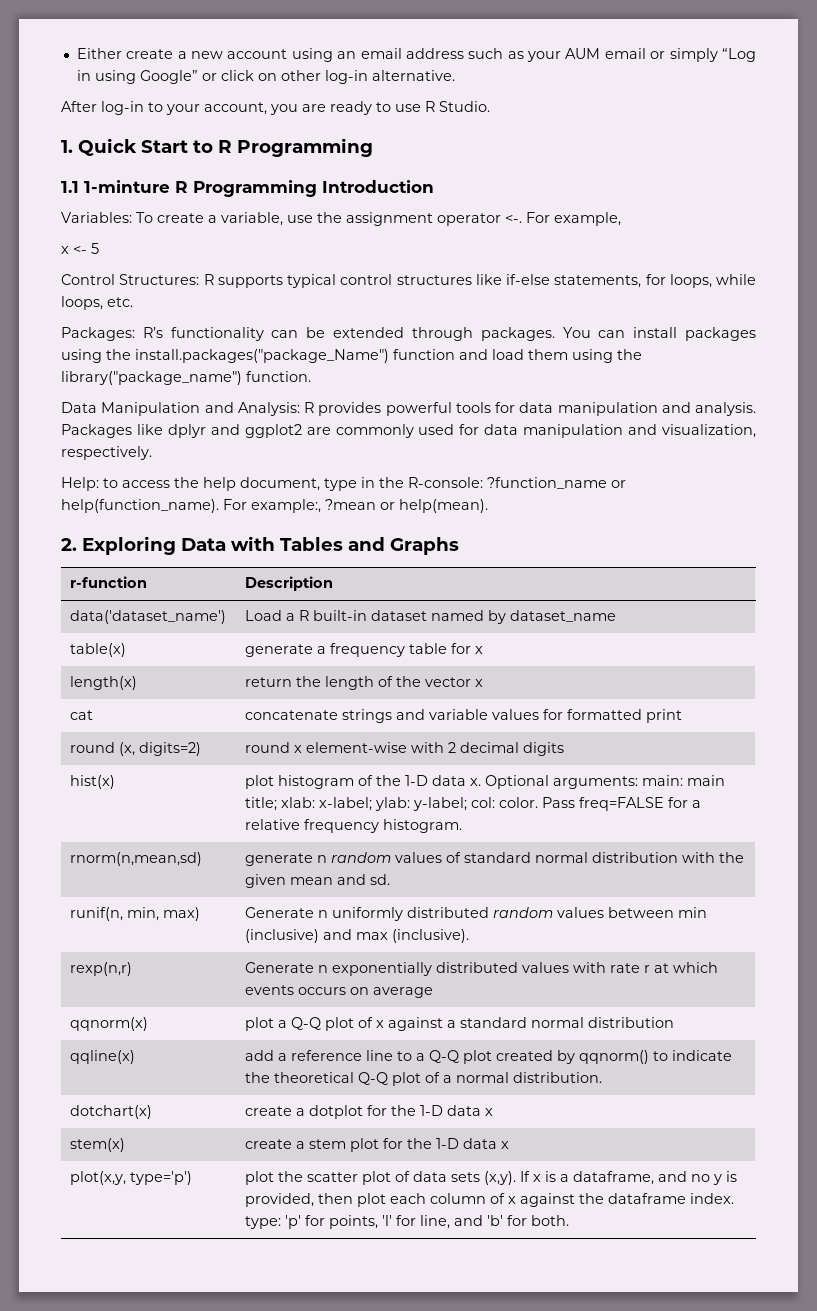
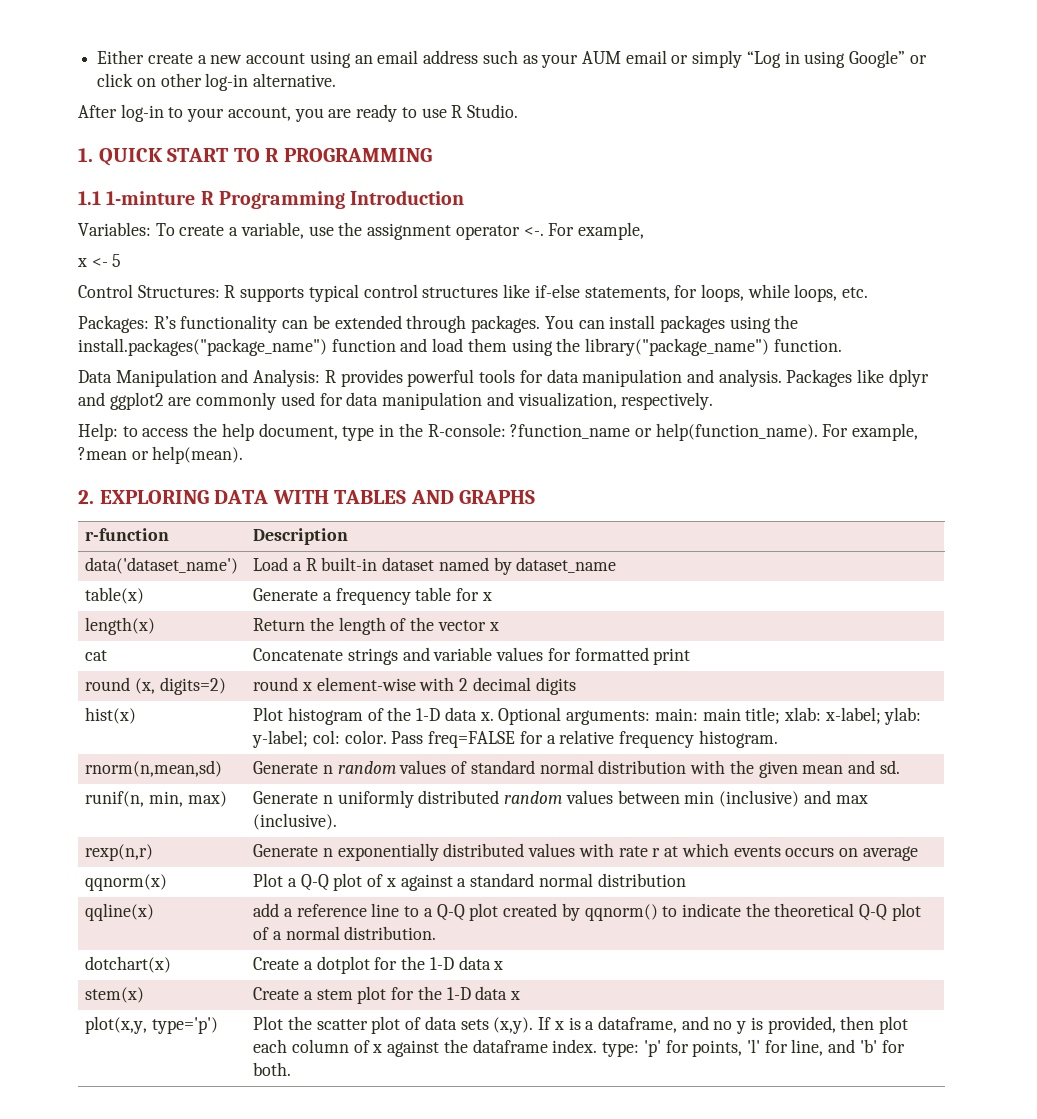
- 1. Quick Start to R Programming
+ 1. QUICK START TO R PROGRAMMING
- You can install packages using the install.packages("package_Name") function and load them using the library("package_name") function.
+ You can install packages using the install.packages("package_name") function and load them using the library("package_name") function.
- For example:, ?mean or help(mean).
+ For example, ?mean or help(mean).
- 2. Exploring Data with Tables and Graphs
+ 2. EXPLORING DATA WITH TABLES AND GRAPHS
- table(x) | generate a frequency table for x
+ table(x) | Generate a frequency table for x
- length(x) | return the length of the vector x
+ length(x) | Return the length of the vector x
- cat | concatenate strings and variable values for formatted print
+ cat | Concatenate strings and variable values for formatted print
- hist(x) | plot histogram of the 1-D data x. Optional arguments: main: main title; xlab: x-label; ylab: y-label; col: color. Pass freq=FALSE for a relative frequency histogram.
+ hist(x) | Plot histogram of the 1-D data x. Optional arguments: main: main title; xlab: x-label; ylab: y-label; col: color. Pass freq=FALSE for a relative frequency histogram.
- rnorm(n,mean,sd) | generate n random values of standard normal distribution with the given mean and sd.
+ rnorm(n,mean,sd) | Generate n random values of standard normal distribution with the given mean and sd.
- qqnorm(x) | plot a Q-Q plot of x against a standard normal distribution
+ qqnorm(x) | Plot a Q-Q plot of x against a standard normal distribution
- dotchart(x) | create a dotplot for the 1-D data x
+ dotchart(x) | Create a dotplot for the 1-D data x
- stem(x) | create a stem plot for the 1-D data x
+ stem(x) | Create a stem plot for the 1-D data x
- plot the scatter plot of data sets (x,y).
+ Plot the scatter plot of data sets (x,y).

